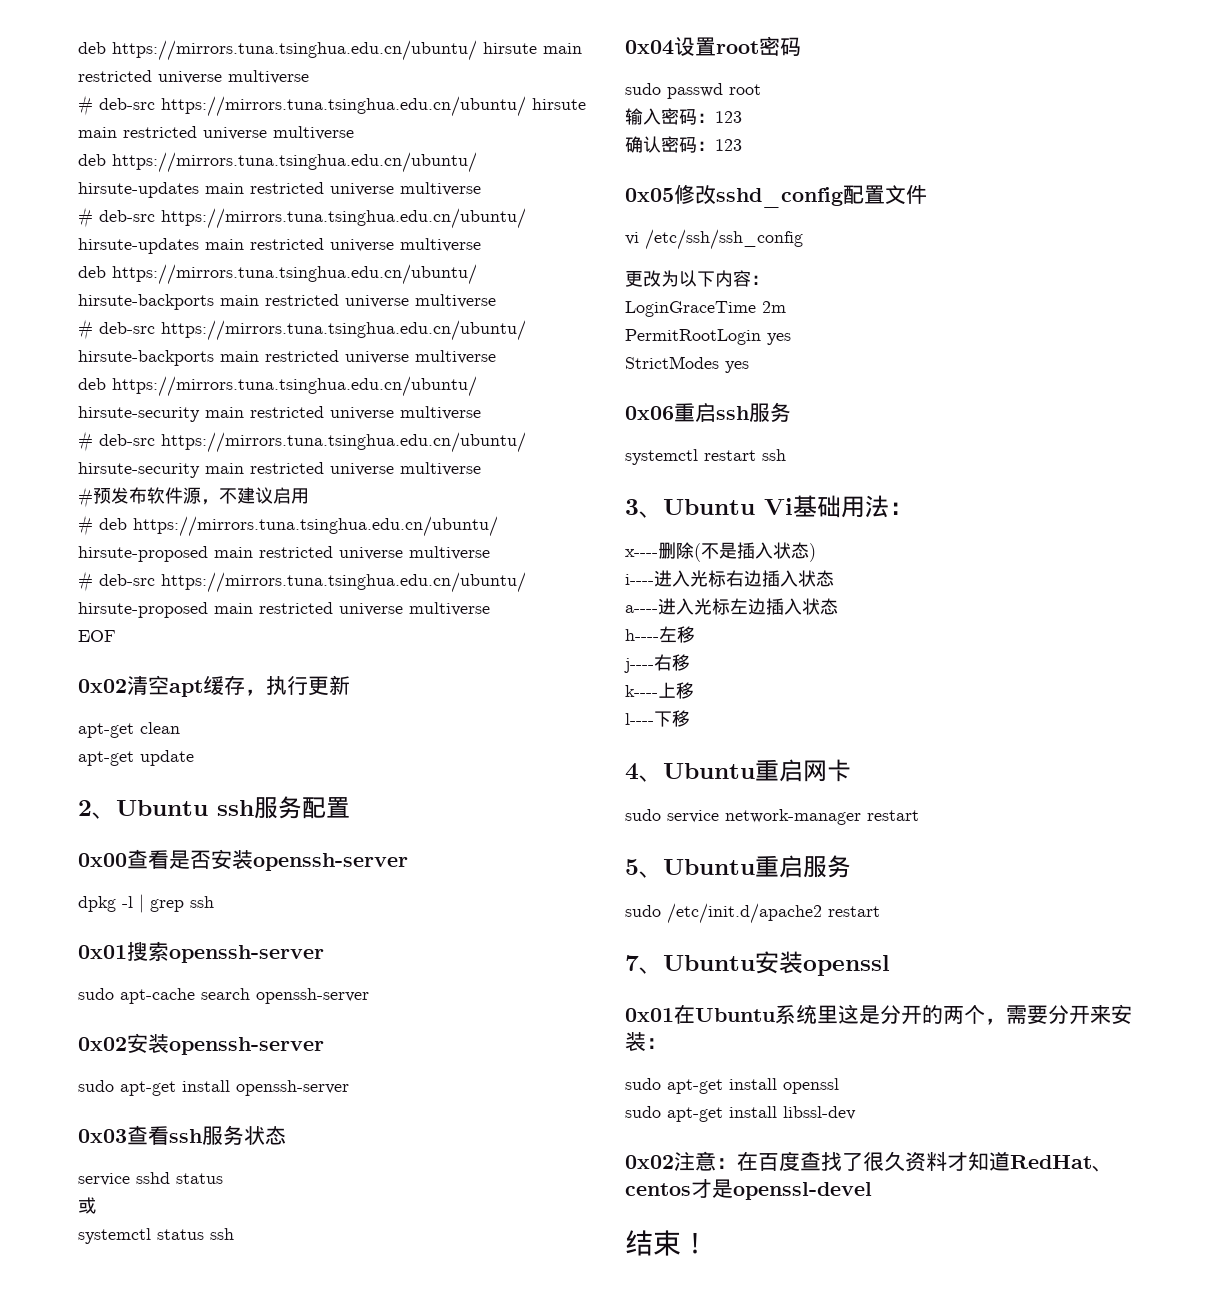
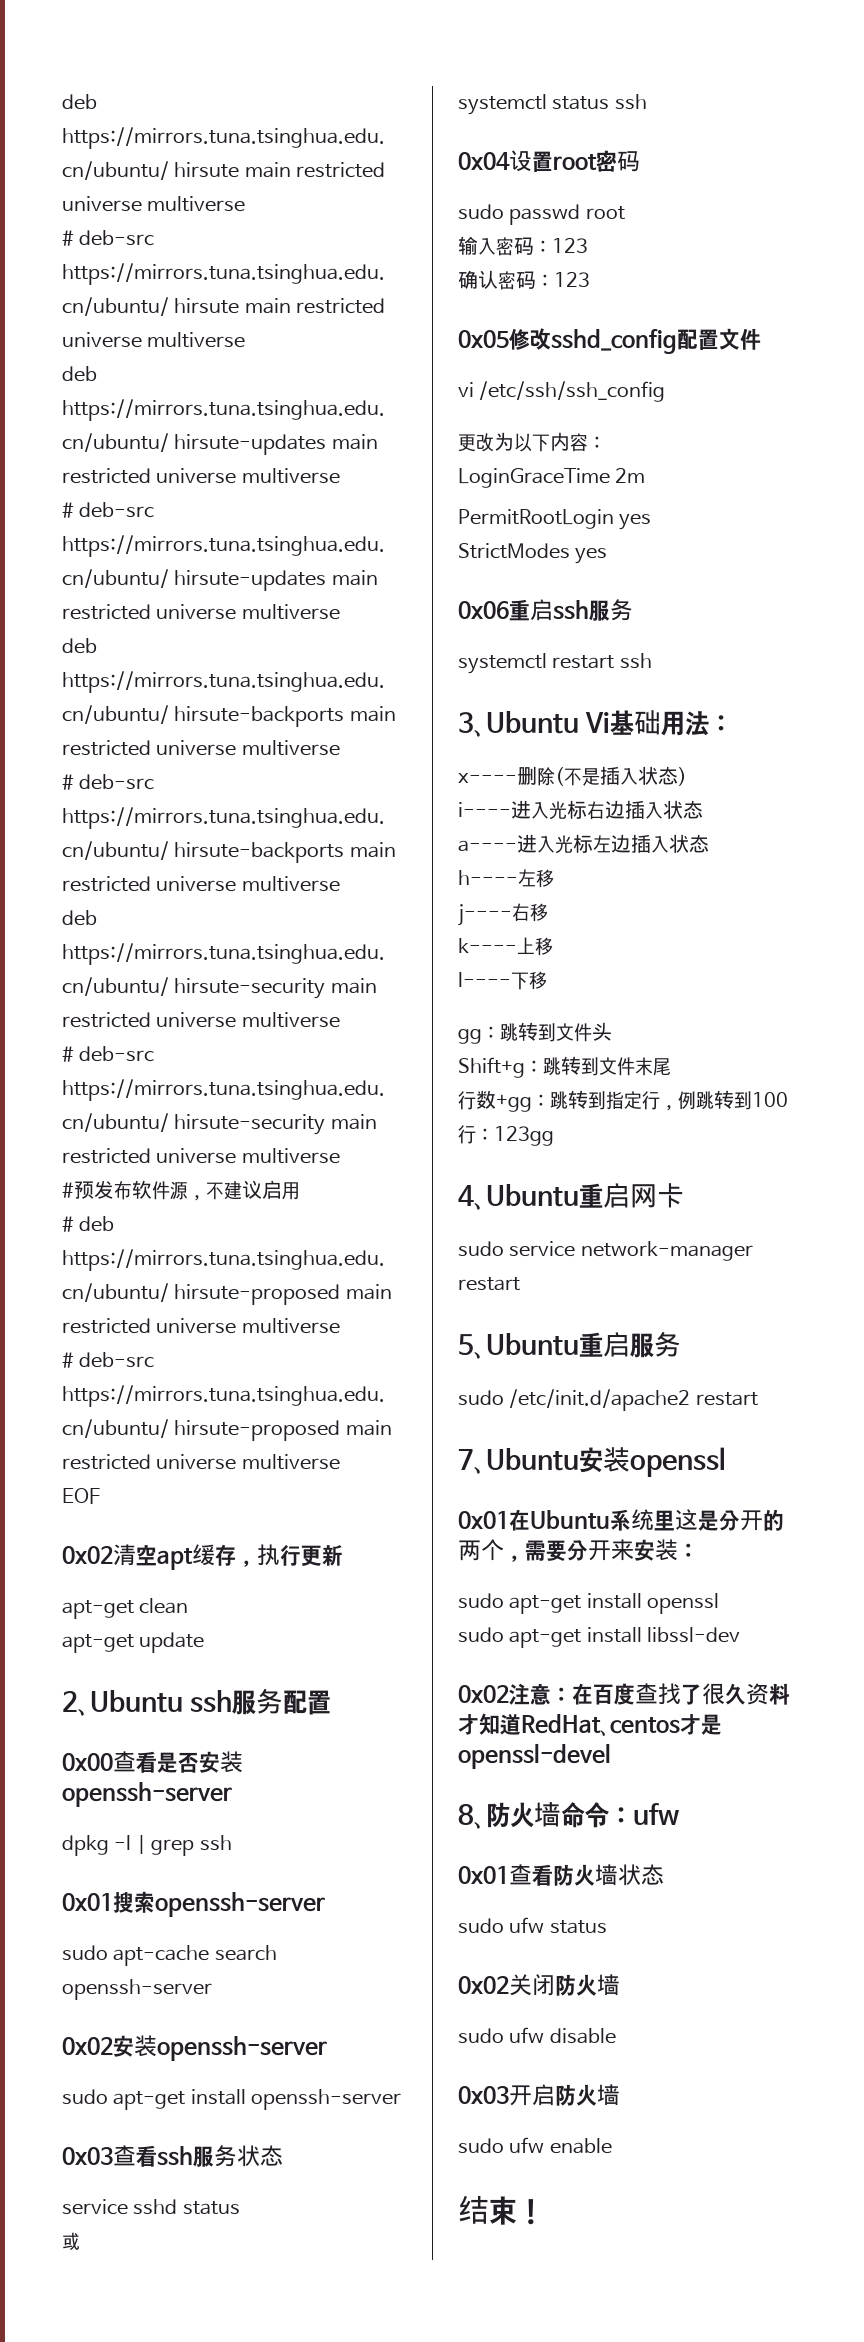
+ gg：跳转到文件头
+ Shift+g：跳转到文件末尾
+ 行数+gg：跳转到指定行，例跳转到100行：123gg
+ 8、防火墙命令：ufw
+ 0x01查看防火墙状态
+ sudo ufw status
+ 0x02关闭防火墙
+ sudo ufw disable
+ 0x03开启防火墙
+ sudo ufw enable

